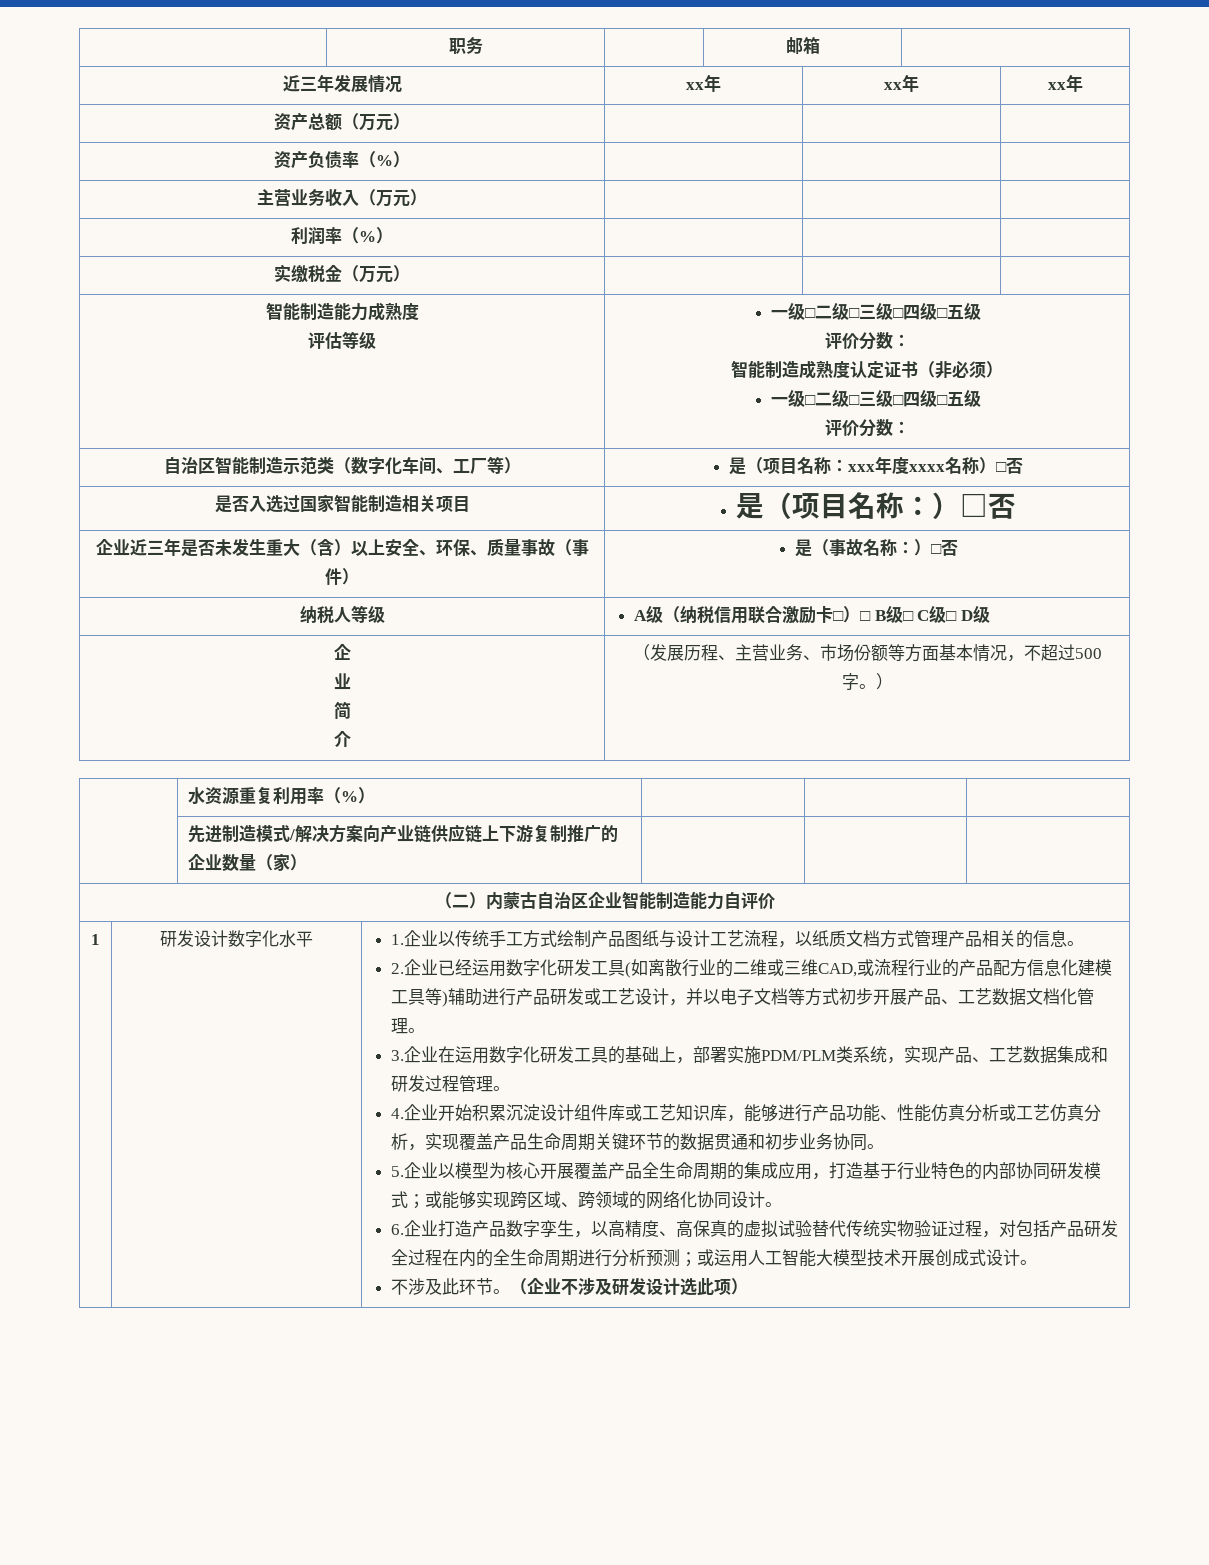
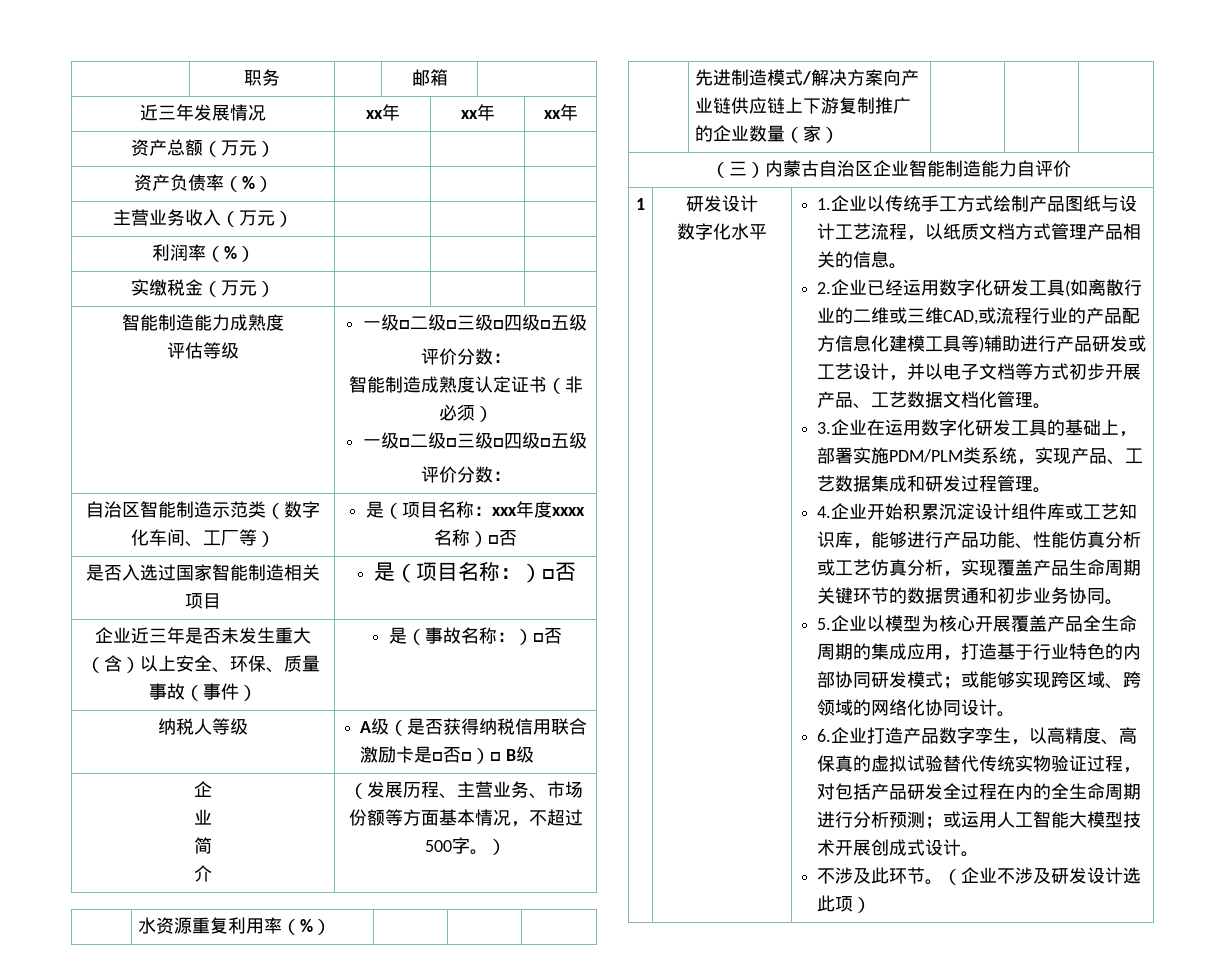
- 纳税人等级 | A级（纳税信用联合激励卡□）□ B级□ C级□ D级
+ 纳税人等级 | A级（是否获得纳税信用联合激励卡是□否□）□ B级
- （二）内蒙古自治区企业智能制造能力自评价
+ （三）内蒙古自治区企业智能制造能力自评价
- 1 | 研发设计数字化水平
+ 1 | 研发设计
+ 数字化水平

